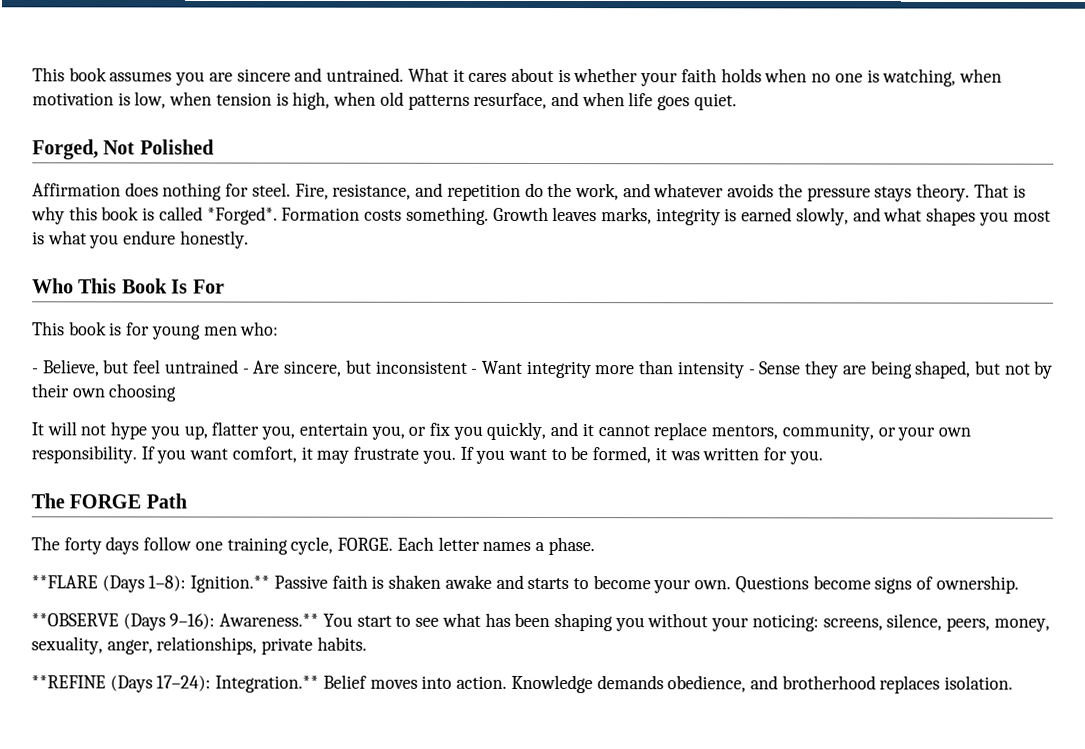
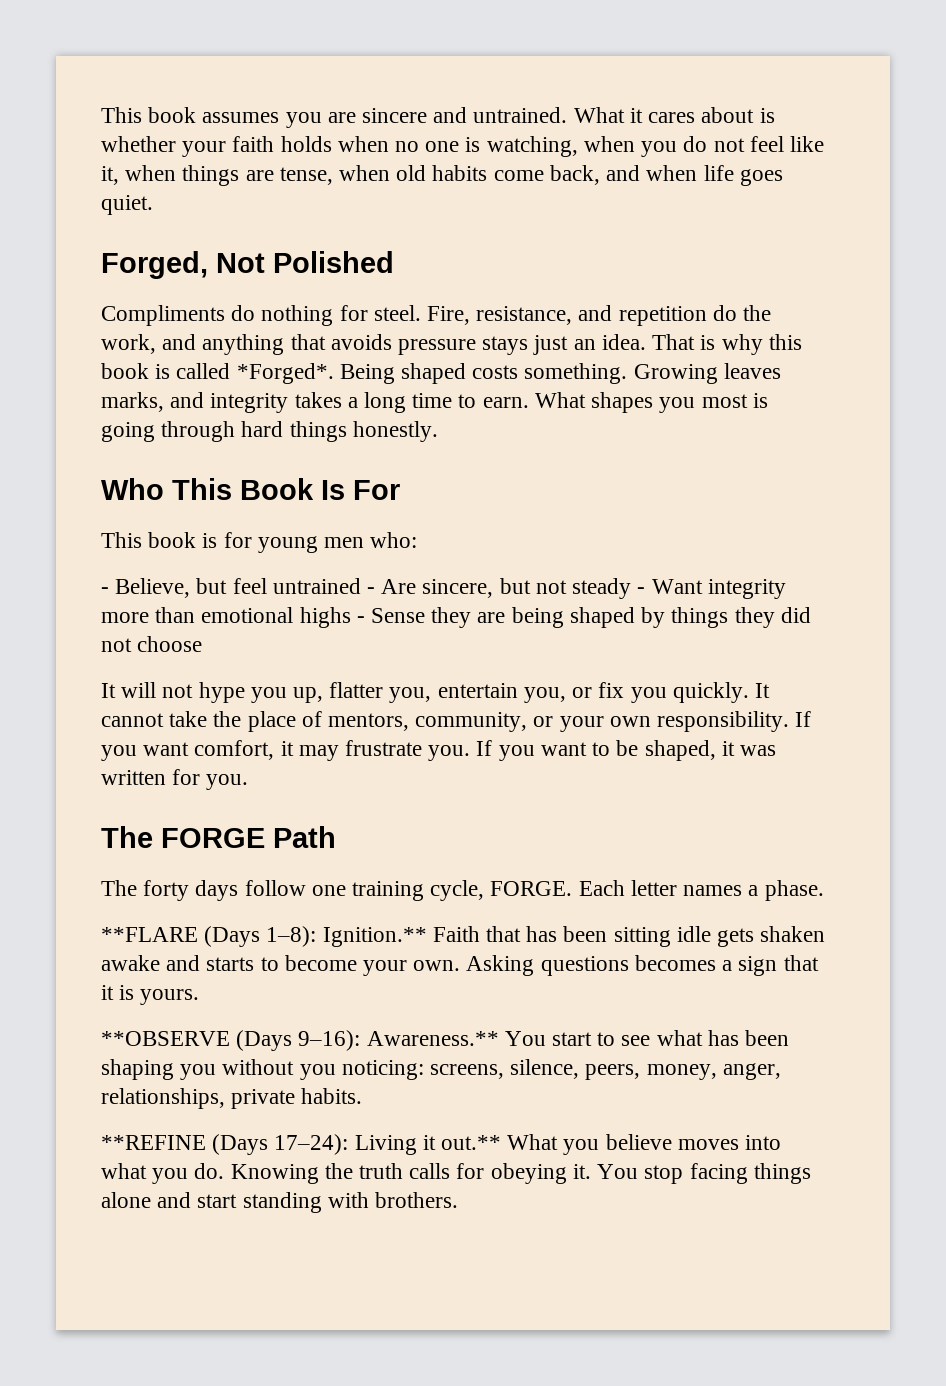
- What it cares about is whether your faith holds when no one is watching, when motivation is low, when tension is high, when old patterns resurface, and when life goes quiet.
+ What it cares about is whether your faith holds when no one is watching, when you do not feel like it, when things are tense, when old habits come back, and when life goes quiet.
- Affirmation does nothing for steel.
+ Compliments do nothing for steel.
- Fire, resistance, and repetition do the work, and whatever avoids the pressure stays theory.
+ Fire, resistance, and repetition do the work, and anything that avoids pressure stays just an idea.
- Formation costs something.
+ Being shaped costs something.
- Growth leaves marks, integrity is earned slowly, and what shapes you most is what you endure honestly.
+ Growing leaves marks, and integrity takes a long time to earn. What shapes you most is going through hard things honestly.
- - Believe, but feel untrained - Are sincere, but inconsistent - Want integrity more than intensity - Sense they are being shaped, but not by their own choosing
+ - Believe, but feel untrained - Are sincere, but not steady - Want integrity more than emotional highs - Sense they are being shaped by things they did not choose
- It will not hype you up, flatter you, entertain you, or fix you quickly, and it cannot replace mentors, community, or your own responsibility.
+ It will not hype you up, flatter you, entertain you, or fix you quickly. It cannot take the place of mentors, community, or your own responsibility.
- If you want to be formed, it was written for you.
+ If you want to be shaped, it was written for you.
- **FLARE (Days 1–8): Ignition.** Passive faith is shaken awake and starts to become your own.
+ **FLARE (Days 1–8): Ignition.** Faith that has been sitting idle gets shaken awake and starts to become your own.
- Questions become signs of ownership.
+ Asking questions becomes a sign that it is yours.
- **OBSERVE (Days 9–16): Awareness.** You start to see what has been shaping you without your noticing: screens, silence, peers, money, sexuality, anger, relationships, private habits.
+ **OBSERVE (Days 9–16): Awareness.** You start to see what has been shaping you without you noticing: screens, silence, peers, money, anger, relationships, private habits.
- **REFINE (Days 17–24): Integration.** Belief moves into action. Knowledge demands obedience, and brotherhood replaces isolation.
+ **REFINE (Days 17–24): Living it out.** What you believe moves into what you do. Knowing the truth calls for obeying it. You stop facing things alone and start standing with brothers.

